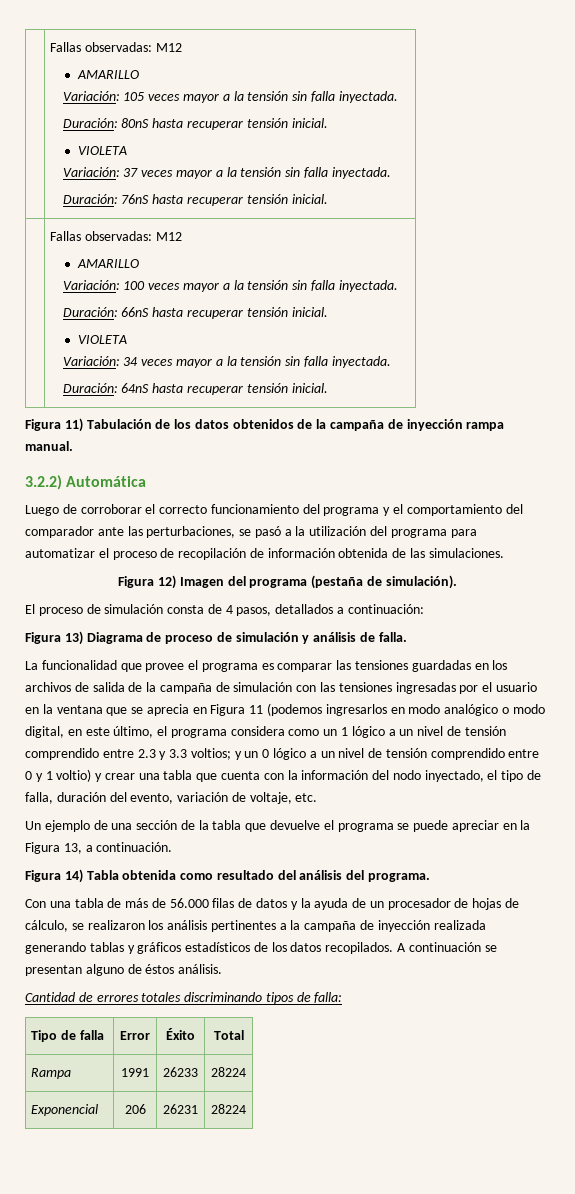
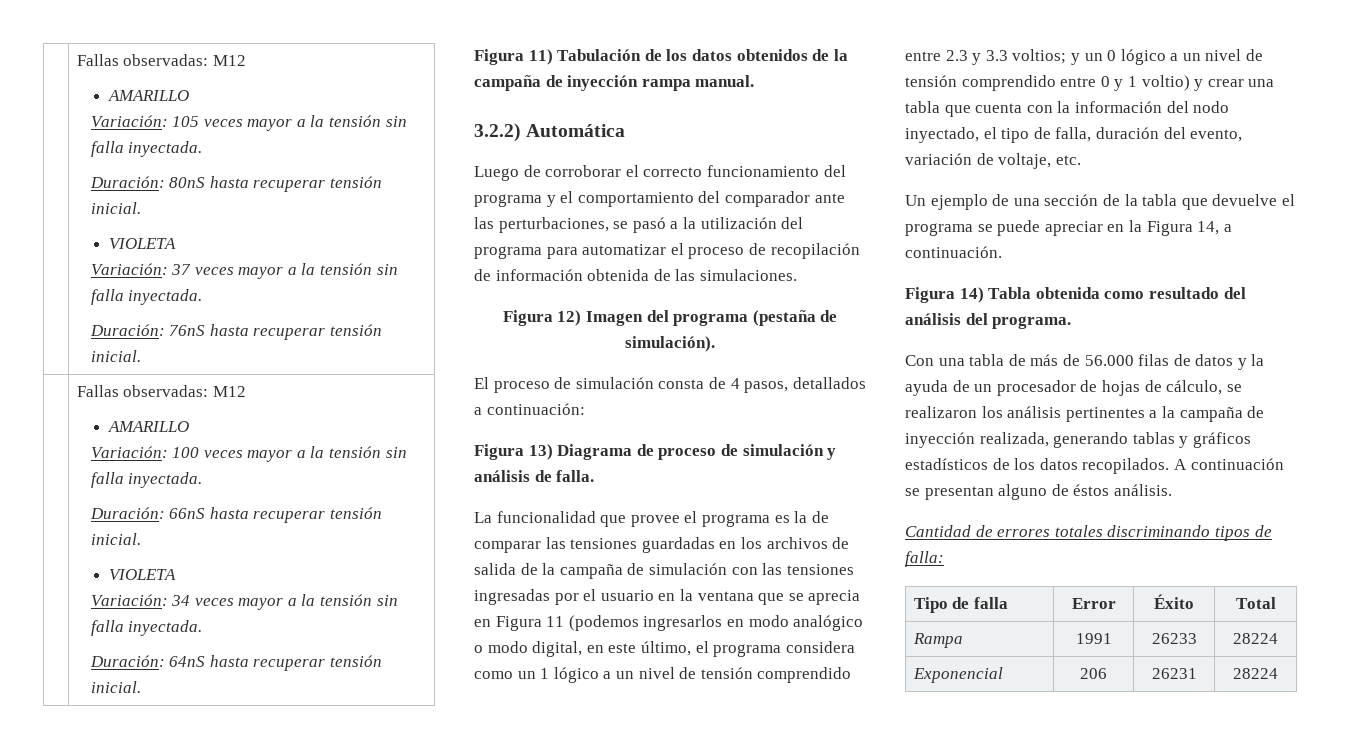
- La funcionalidad que provee el programa es comparar las tensiones guardadas en los archivos de salida de la campaña de simulación con las tensiones ingresadas por el usuario en la ventana que se aprecia en Figura 11 (podemos ingresarlos en modo analógico o modo digital, en este último, el programa considera como un 1 lógico a un nivel de tensión comprendido entre 2.3 y 3.3 voltios;
+ La funcionalidad que provee el programa es la de comparar las tensiones guardadas en los archivos de salida de la campaña de simulación con las tensiones ingresadas por el usuario en la ventana que se aprecia en Figura 11 (podemos ingresarlos en modo analógico o modo digital, en este último, el programa considera como un 1 lógico a un nivel de tensión comprendido entre 2.3 y 3.3 voltios;
- Un ejemplo de una sección de la tabla que devuelve el programa se puede apreciar en la Figura 13, a continuación.
+ Un ejemplo de una sección de la tabla que devuelve el programa se puede apreciar en la Figura 14, a continuación.
- Con una tabla de más de 56.000 filas de datos y la ayuda de un procesador de hojas de cálculo, se realizaron los análisis pertinentes a la campaña de inyección realizada generando tablas y gráficos estadísticos de los datos recopilados.
+ Con una tabla de más de 56.000 filas de datos y la ayuda de un procesador de hojas de cálculo, se realizaron los análisis pertinentes a la campaña de inyección realizada, generando tablas y gráficos estadísticos de los datos recopilados.

